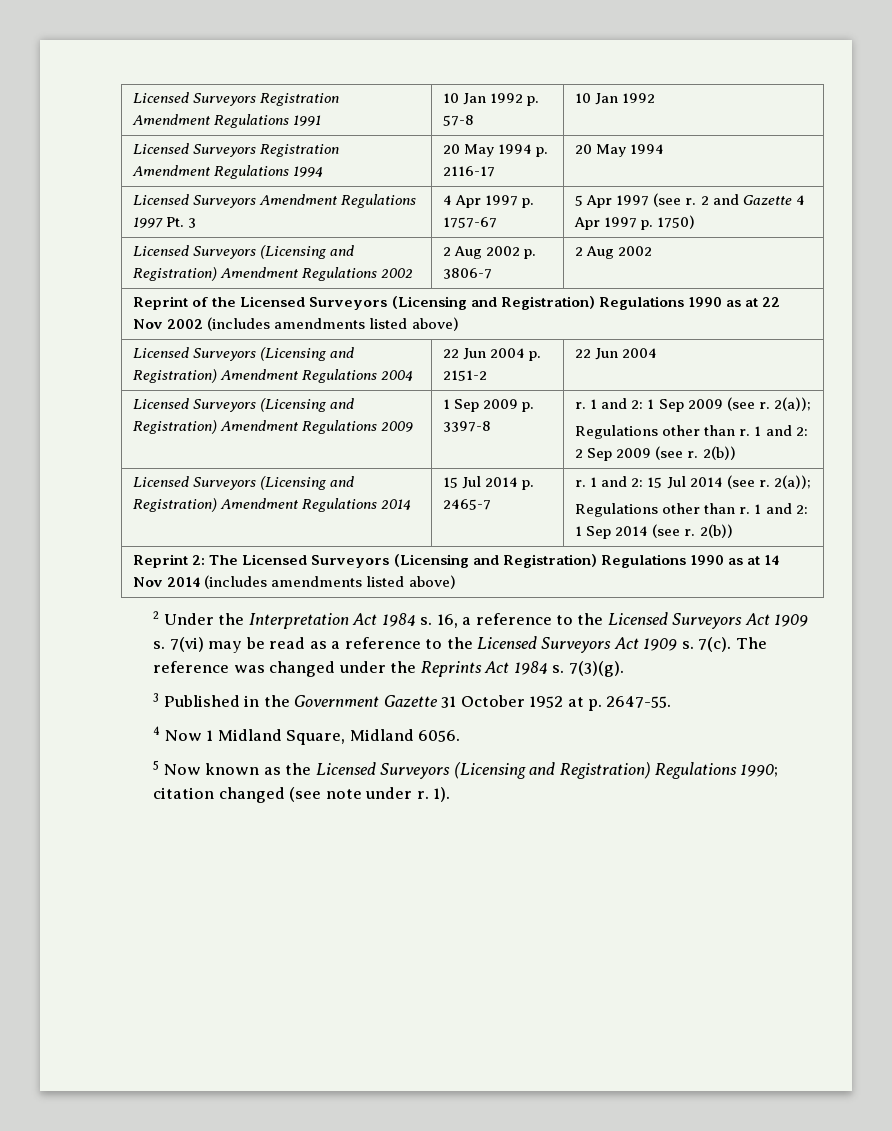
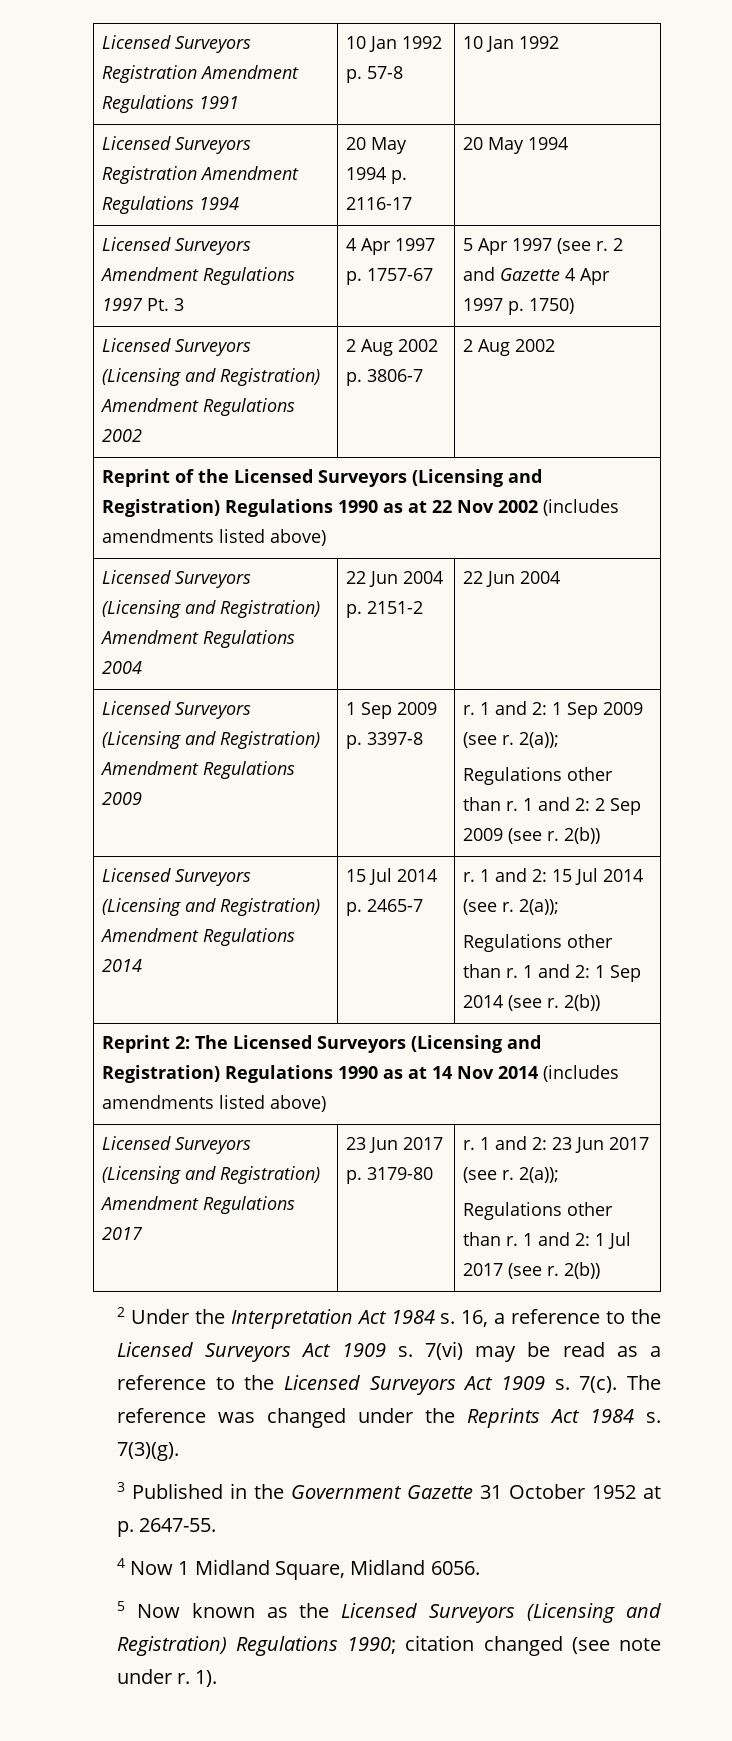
+ Licensed Surveyors (Licensing and Registration) Amendment Regulations 2017 | 23 Jun 2017 p. 3179-80 | r. 1 and 2: 23 Jun 2017 (see r. 2(a));
+ Regulations other than r. 1 and 2: 1 Jul 2017 (see r. 2(b))

